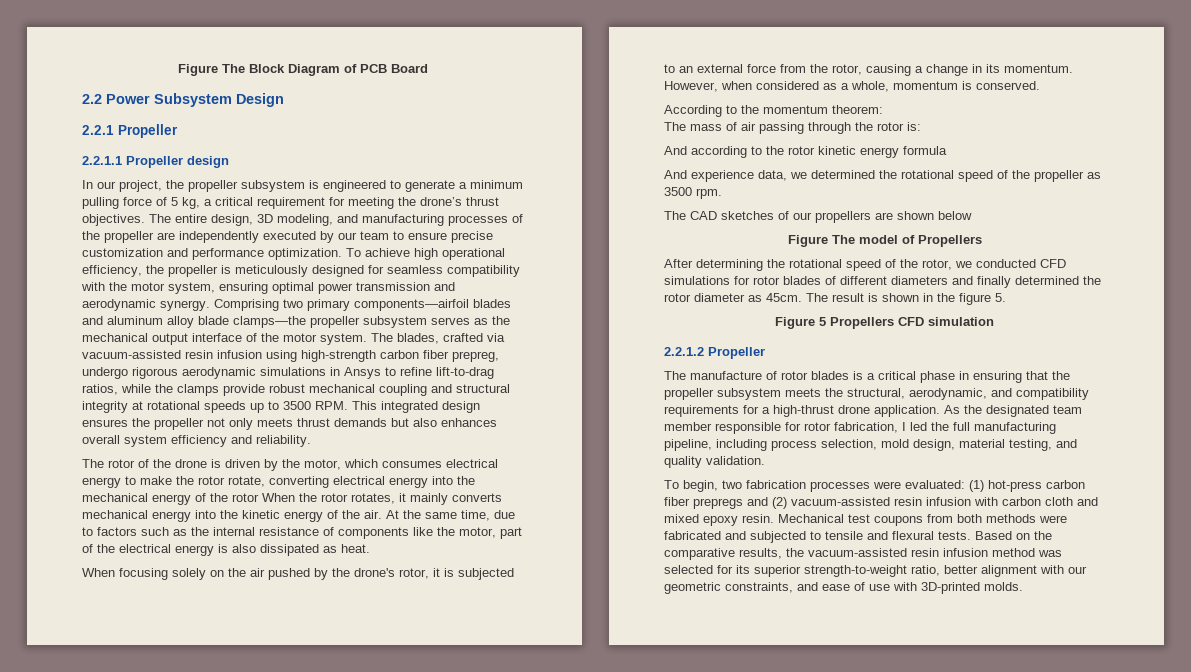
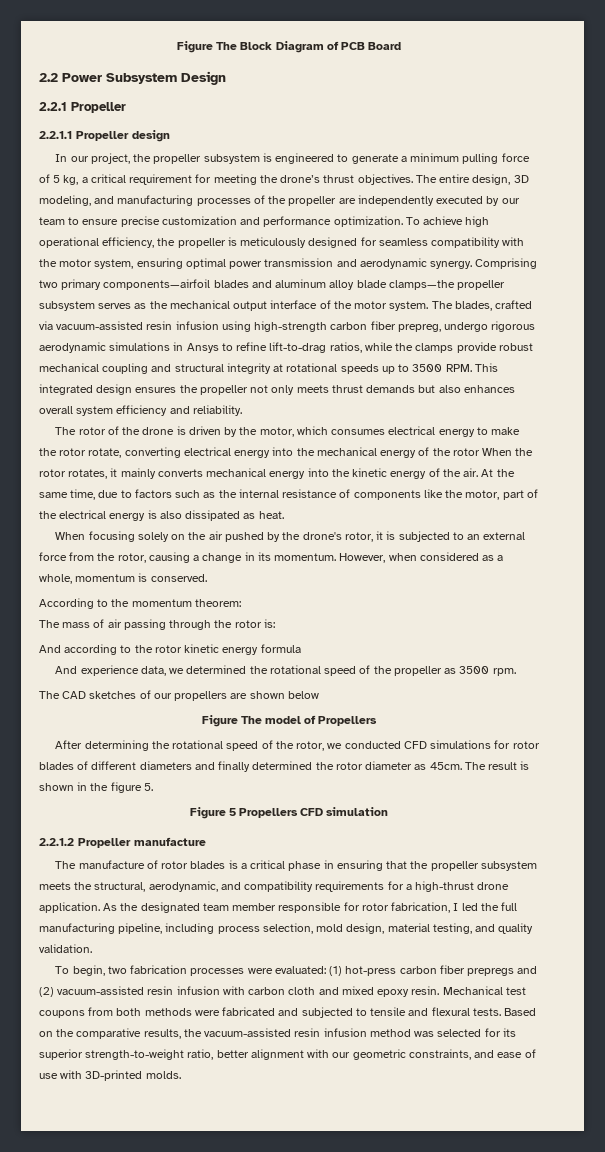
- 2.2.1.2 Propeller
+ 2.2.1.2 Propeller manufacture

